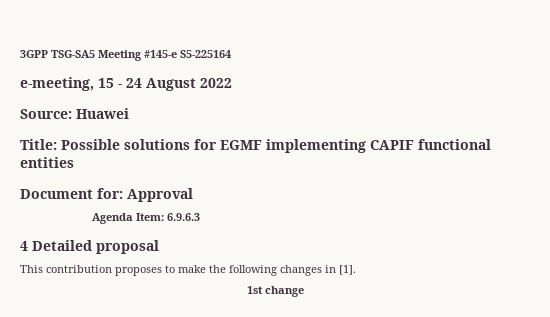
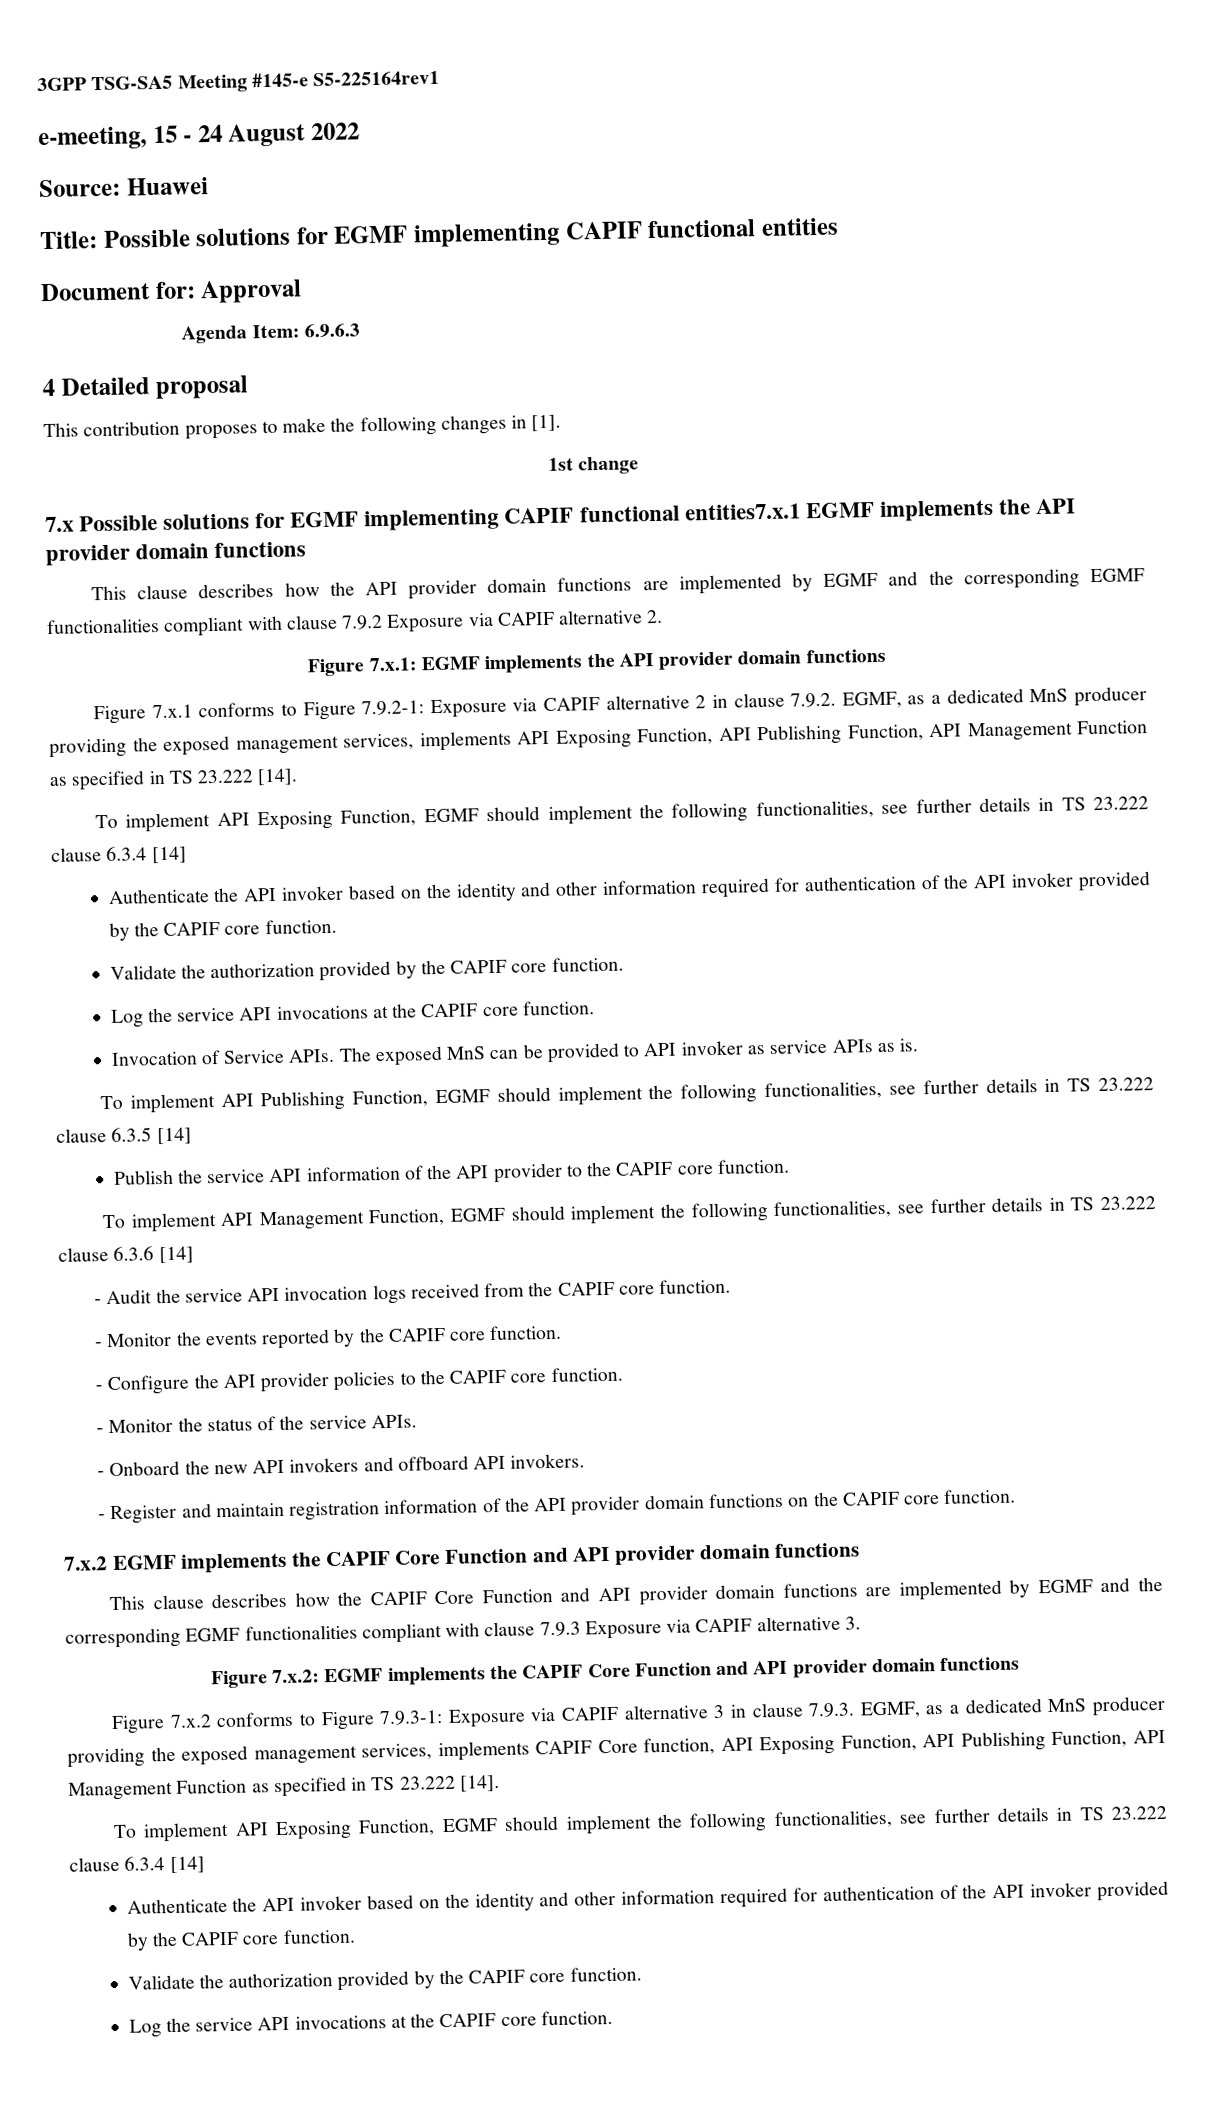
- 3GPP TSG-SA5 Meeting #145-e S5-225164
+ 3GPP TSG-SA5 Meeting #145-e S5-225164rev1
+ 7.x Possible solutions for EGMF implementing CAPIF functional entities7.x.1 EGMF implements the API provider domain functions
+ This clause describes how the API provider domain functions are implemented by EGMF and the corresponding EGMF functionalities compliant with clause 7.9.2 Exposure via CAPIF alternative 2.
+ Figure 7.x.1: EGMF implements the API provider domain functions
+ Figure 7.x.1 conforms to Figure 7.9.2-1: Exposure via CAPIF alternative 2 in clause 7.9.2. EGMF, as a dedicated MnS producer providing the exposed management services, implements API Exposing Function, API Publishing Function, API Management Function as specified in TS 23.222 [14].
+ To implement API Exposing Function, EGMF should implement the following functionalities, see further details in TS 23.222 clause 6.3.4 [14]
+ Authenticate the API invoker based on the identity and other information required for authentication of the API invoker provided by the CAPIF core function.
+ Validate the authorization provided by the CAPIF core function.
+ Log the service API invocations at the CAPIF core function.
+ Invocation of Service APIs. The exposed MnS can be provided to API invoker as service APIs as is.
+ To implement API Publishing Function, EGMF should implement the following functionalities, see further details in TS 23.222 clause 6.3.5 [14]
+ Publish the service API information of the API provider to the CAPIF core function.
+ To implement API Management Function, EGMF should implement the following functionalities, see further details in TS 23.222 clause 6.3.6 [14]
+ - Audit the service API invocation logs received from the CAPIF core function.
+ - Monitor the events reported by the CAPIF core function.
+ - Configure the API provider policies to the CAPIF core function.
+ - Monitor the status of the service APIs.
+ - Onboard the new API invokers and offboard API invokers.
+ - Register and maintain registration information of the API provider domain functions on the CAPIF core function.
+ 7.x.2 EGMF implements the CAPIF Core Function and API provider domain functions
+ This clause describes how the CAPIF Core Function and API provider domain functions are implemented by EGMF and the corresponding EGMF functionalities compliant with clause 7.9.3 Exposure via CAPIF alternative 3.
+ Figure 7.x.2: EGMF implements the CAPIF Core Function and API provider domain functions
+ Figure 7.x.2 conforms to Figure 7.9.3-1: Exposure via CAPIF alternative 3 in clause 7.9.3. EGMF, as a dedicated MnS producer providing the exposed management services, implements CAPIF Core function, API Exposing Function, API Publishing Function, API Management Function as specified in TS 23.222 [14].
+ To implement API Exposing Function, EGMF should implement the following functionalities, see further details in TS 23.222 clause 6.3.4 [14]
+ Authenticate the API invoker based on the identity and other information required for authentication of the API invoker provided by the CAPIF core function.
+ Validate the authorization provided by the CAPIF core function.
+ Log the service API invocations at the CAPIF core function.

